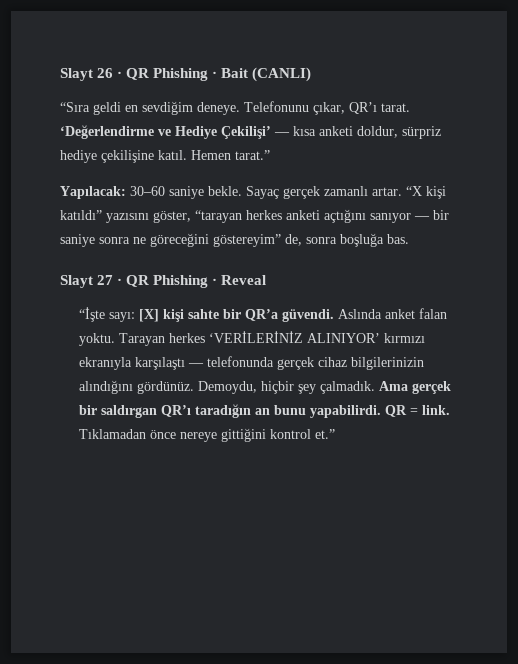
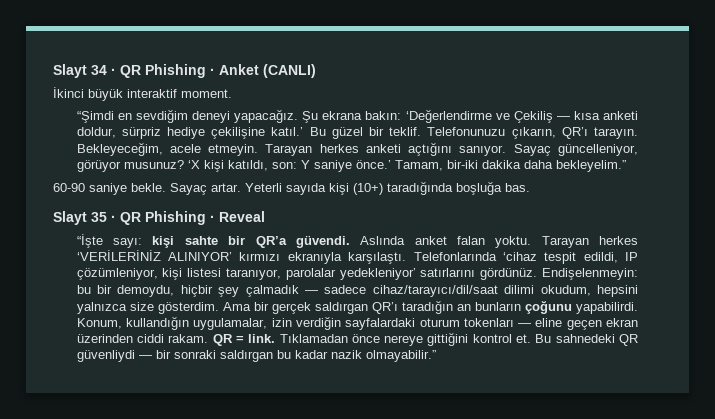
- Slayt 26 · QR Phishing · Bait (CANLI)
+ Slayt 34 · QR Phishing · Anket (CANLI)
- “Sıra geldi en sevdiğim deneye. Telefonunu çıkar, QR’ı tarat. ‘Değerlendirme ve Hediye Çekilişi’ — kısa anketi doldur, sürpriz hediye çekilişine katıl. Hemen tarat.”
- Yapılacak: 30–60 saniye bekle. Sayaç gerçek zamanlı artar. “X kişi katıldı” yazısını göster, “tarayan herkes anketi açtığını sanıyor — bir saniye sonra ne göreceğini göstereyim” de, sonra boşluğa bas.
+ İkinci büyük interaktif moment.
+ “Şimdi en sevdiğim deneyi yapacağız. Şu ekrana bakın: ‘Değerlendirme ve Çekiliş — kısa anketi doldur, sürpriz hediye çekilişine katıl.’ Bu güzel bir teklif. Telefonunuzu çıkarın, QR’ı tarayın. Bekleyeceğim, acele etmeyin. Tarayan herkes anketi açtığını sanıyor. Sayaç güncelleniyor, görüyor musunuz? ‘X kişi katıldı, son: Y saniye önce.’ Tamam, bir-iki dakika daha bekleyelim.”
+ 60-90 saniye bekle. Sayaç artar. Yeterli sayıda kişi (10+) taradığında boşluğa bas.
- Slayt 27 · QR Phishing · Reveal
+ Slayt 35 · QR Phishing · Reveal
- “İşte sayı: [X] kişi sahte bir QR’a güvendi.
+ “İşte sayı: kişi sahte bir QR’a güvendi.
- Tarayan herkes ‘VERİLERİNİZ ALINIYOR’ kırmızı ekranıyla karşılaştı — telefonunda gerçek cihaz bilgilerinizin alındığını gördünüz. Demoydu, hiçbir şey çalmadık. Ama gerçek bir saldırgan QR’ı taradığın an bunu yapabilirdi.
+ Tarayan herkes ‘VERİLERİNİZ ALINIYOR’ kırmızı ekranıyla karşılaştı. Telefonlarında ‘cihaz tespit edildi, IP çözümleniyor, kişi listesi taranıyor, parolalar yedekleniyor’ satırlarını gördünüz. Endişelenmeyin: bu bir demoydu, hiçbir şey çalmadık — sadece cihaz/tarayıcı/dil/saat dilimi okudum, hepsini yalnızca size gösterdim. Ama bir gerçek saldırgan QR’ı taradığın an bunların çoğunu yapabilirdi. Konum, kullandığın uygulamalar, izin verdiğin sayfalardaki oturum tokenları — eline geçen ekran üzerinden ciddi rakam.
- Tıklamadan önce nereye gittiğini kontrol et.”
+ Tıklamadan önce nereye gittiğini kontrol et. Bu sahnedeki QR güvenliydi — bir sonraki saldırgan bu kadar nazik olmayabilir.”

